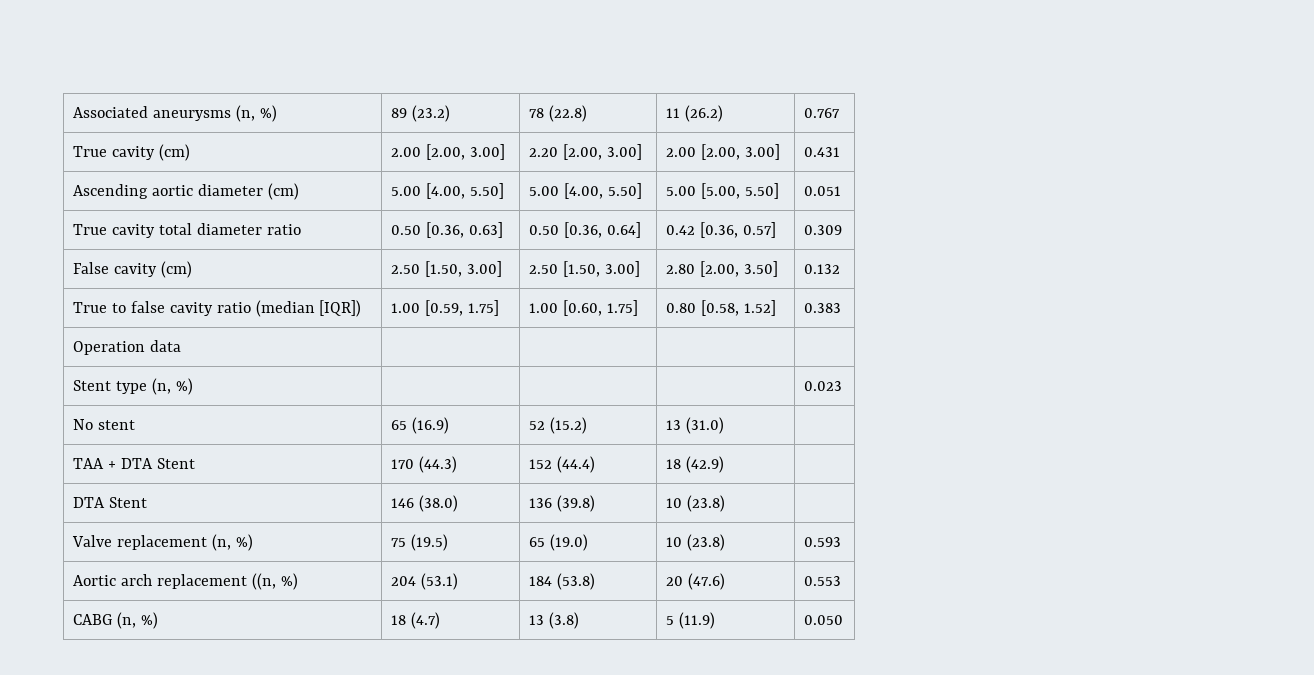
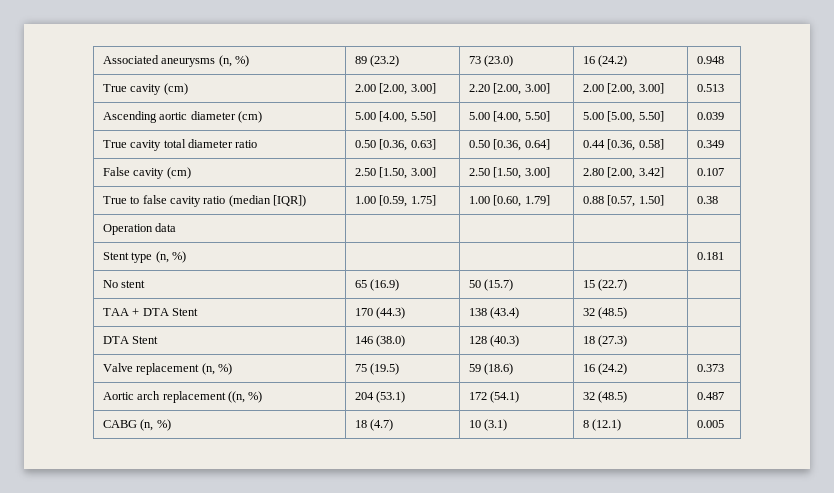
- Associated aneurysms (n, %) | 89 (23.2) | 78 (22.8) | 11 (26.2) | 0.767
+ Associated aneurysms (n, %) | 89 (23.2) | 73 (23.0) | 16 (24.2) | 0.948
- True cavity (cm) | 2.00 [2.00, 3.00] | 2.20 [2.00, 3.00] | 2.00 [2.00, 3.00] | 0.431
+ True cavity (cm) | 2.00 [2.00, 3.00] | 2.20 [2.00, 3.00] | 2.00 [2.00, 3.00] | 0.513
- Ascending aortic diameter (cm) | 5.00 [4.00, 5.50] | 5.00 [4.00, 5.50] | 5.00 [5.00, 5.50] | 0.051
+ Ascending aortic diameter (cm) | 5.00 [4.00, 5.50] | 5.00 [4.00, 5.50] | 5.00 [5.00, 5.50] | 0.039
- True cavity total diameter ratio | 0.50 [0.36, 0.63] | 0.50 [0.36, 0.64] | 0.42 [0.36, 0.57] | 0.309
+ True cavity total diameter ratio | 0.50 [0.36, 0.63] | 0.50 [0.36, 0.64] | 0.44 [0.36, 0.58] | 0.349
- False cavity (cm) | 2.50 [1.50, 3.00] | 2.50 [1.50, 3.00] | 2.80 [2.00, 3.50] | 0.132
+ False cavity (cm) | 2.50 [1.50, 3.00] | 2.50 [1.50, 3.00] | 2.80 [2.00, 3.42] | 0.107
- True to false cavity ratio (median [IQR]) | 1.00 [0.59, 1.75] | 1.00 [0.60, 1.75] | 0.80 [0.58, 1.52] | 0.383
+ True to false cavity ratio (median [IQR]) | 1.00 [0.59, 1.75] | 1.00 [0.60, 1.79] | 0.88 [0.57, 1.50] | 0.38
- Stent type (n, %) | | | | 0.023
+ Stent type (n, %) | | | | 0.181
- No stent | 65 (16.9) | 52 (15.2) | 13 (31.0) |
+ No stent | 65 (16.9) | 50 (15.7) | 15 (22.7) |
- TAA + DTA Stent | 170 (44.3) | 152 (44.4) | 18 (42.9) |
+ TAA + DTA Stent | 170 (44.3) | 138 (43.4) | 32 (48.5) |
- DTA Stent | 146 (38.0) | 136 (39.8) | 10 (23.8) |
+ DTA Stent | 146 (38.0) | 128 (40.3) | 18 (27.3) |
- Valve replacement (n, %) | 75 (19.5) | 65 (19.0) | 10 (23.8) | 0.593
+ Valve replacement (n, %) | 75 (19.5) | 59 (18.6) | 16 (24.2) | 0.373
- Aortic arch replacement ((n, %) | 204 (53.1) | 184 (53.8) | 20 (47.6) | 0.553
+ Aortic arch replacement ((n, %) | 204 (53.1) | 172 (54.1) | 32 (48.5) | 0.487
- CABG (n, %) | 18 (4.7) | 13 (3.8) | 5 (11.9) | 0.050
+ CABG (n, %) | 18 (4.7) | 10 (3.1) | 8 (12.1) | 0.005

